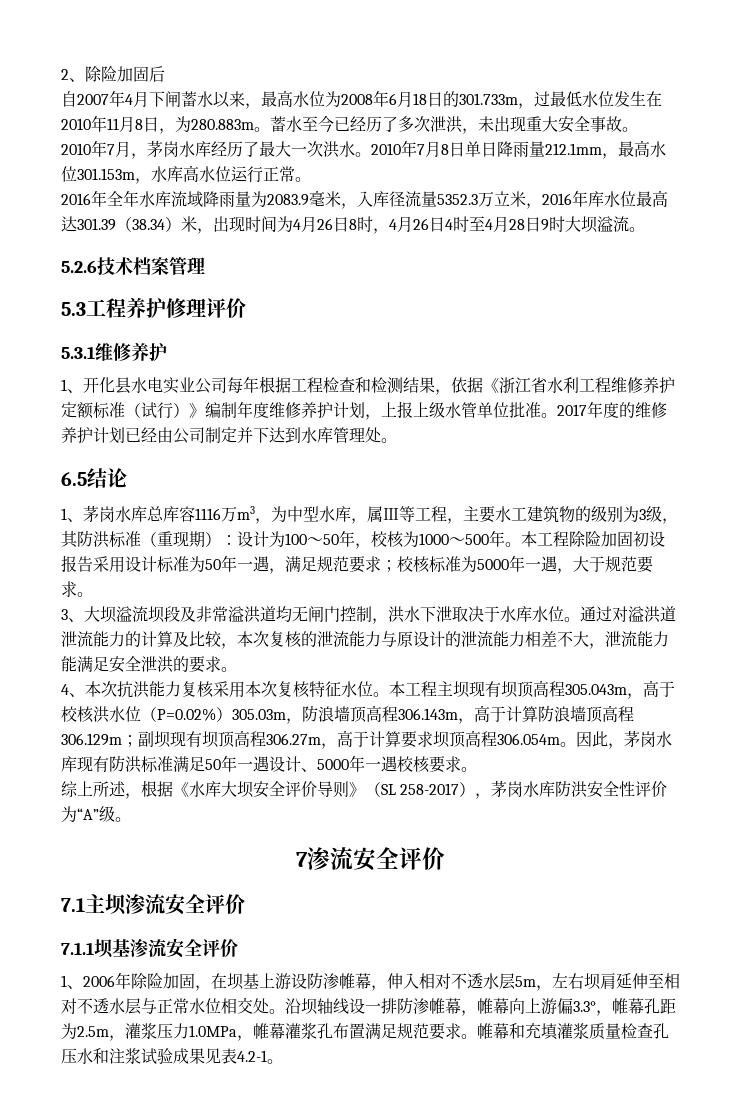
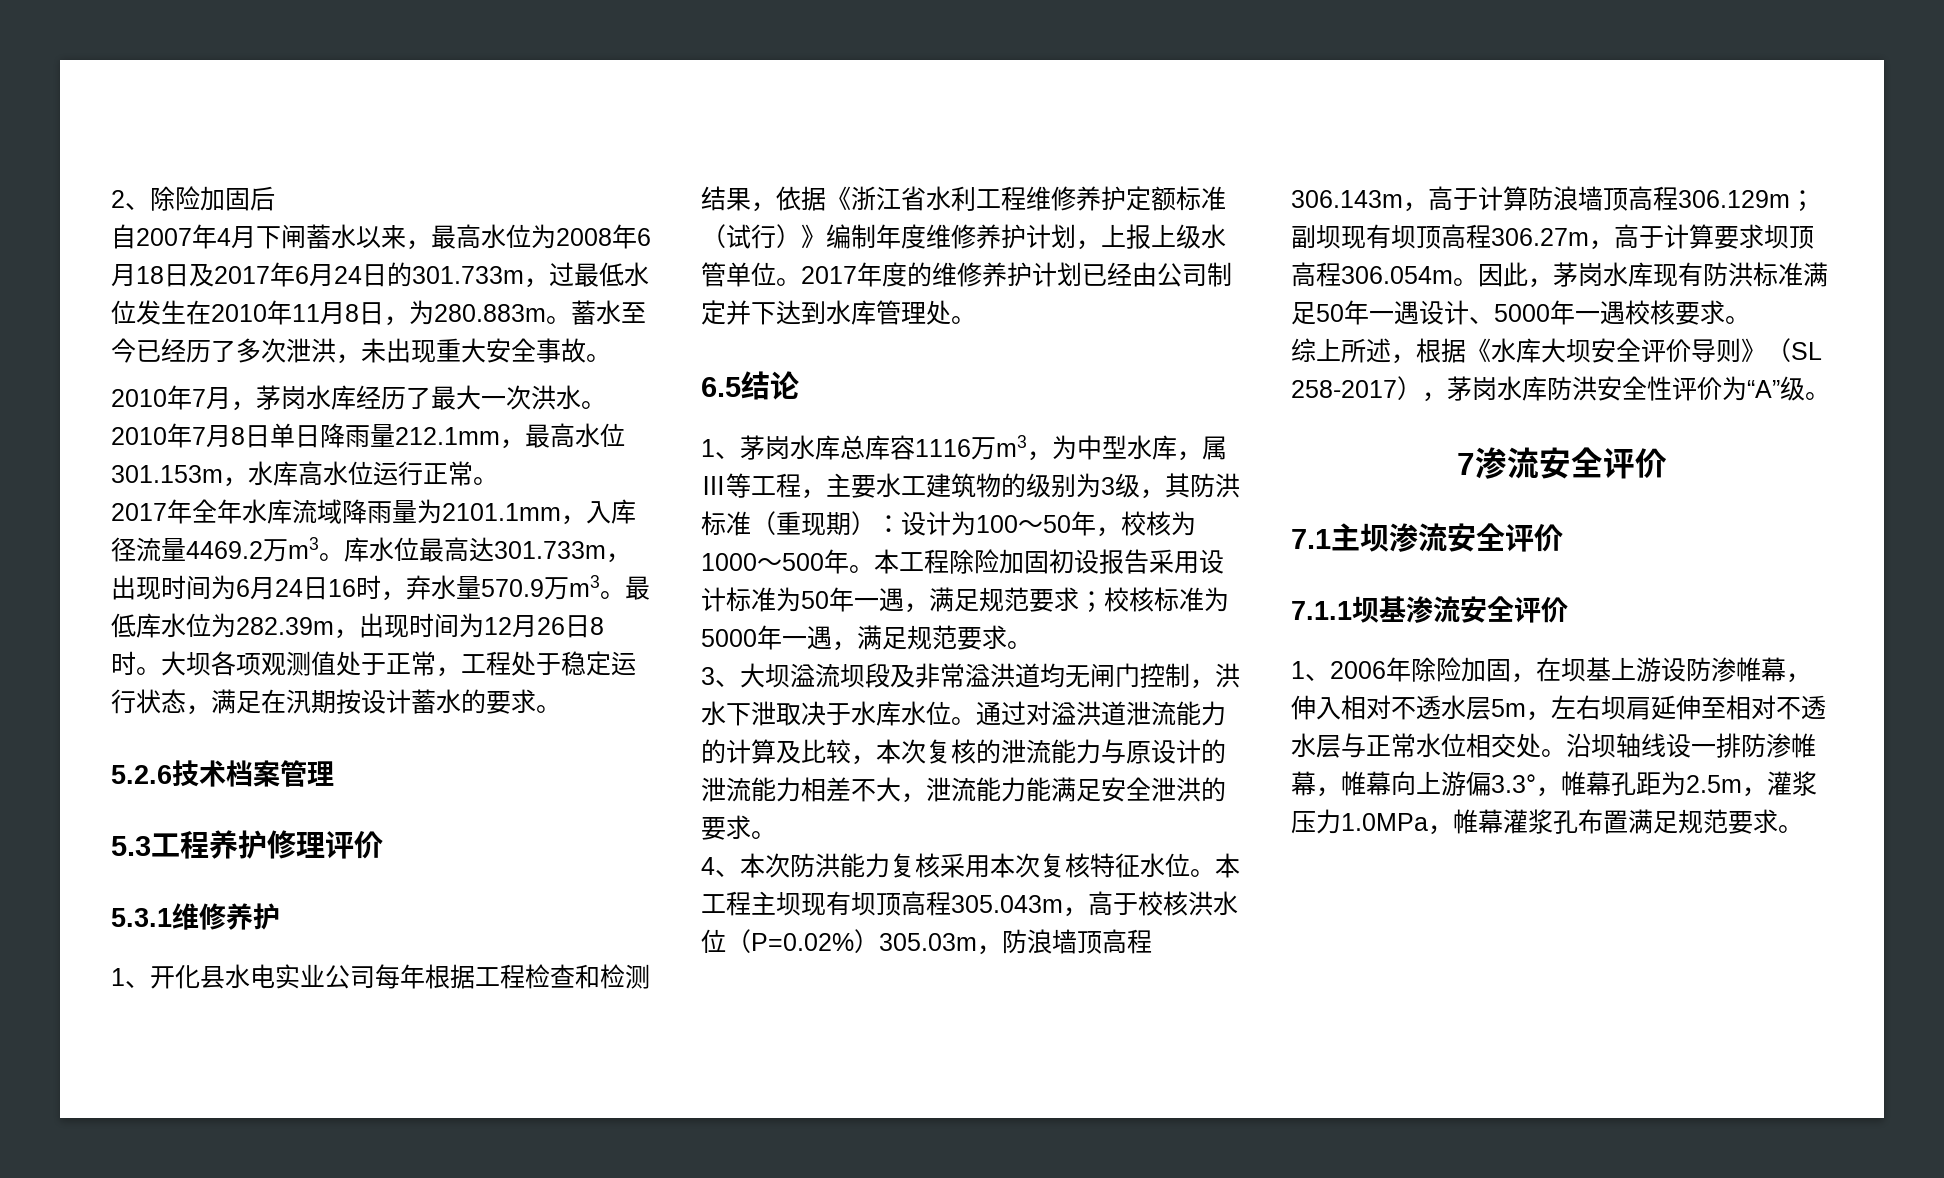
- 自2007年4月下闸蓄水以来，最高水位为2008年6月18日的301.733m，过最低水位发生在2010年11月8日，为280.883m。
+ 自2007年4月下闸蓄水以来，最高水位为2008年6月18日及2017年6月24日的301.733m，过最低水位发生在2010年11月8日，为280.883m。
- 2016年全年水库流域降雨量为2083.9毫米，入库径流量5352.3万立米，2016年库水位最高达301.39（38.34）米，出现时间为4月26日8时，4月26日4时至4月28日9时大坝溢流。
+ 2017年全年水库流域降雨量为2101.1mm，入库径流量4469.2万m3。库水位最高达301.733m，出现时间为6月24日16时，弃水量570.9万m3。最低库水位为282.39m，出现时间为12月26日8时。大坝各项观测值处于正常，工程处于稳定运行状态，满足在汛期按设计蓄水的要求。
- 1、开化县水电实业公司每年根据工程检查和检测结果，依据《浙江省水利工程维修养护定额标准（试行）》编制年度维修养护计划，上报上级水管单位批准。
+ 1、开化县水电实业公司每年根据工程检查和检测结果，依据《浙江省水利工程维修养护定额标准（试行）》编制年度维修养护计划，上报上级水管单位。
- 本工程除险加固初设报告采用设计标准为50年一遇，满足规范要求；校核标准为5000年一遇，大于规范要求。
+ 本工程除险加固初设报告采用设计标准为50年一遇，满足规范要求；校核标准为5000年一遇，满足规范要求。
- 4、本次抗洪能力复核采用本次复核特征水位。
+ 4、本次防洪能力复核采用本次复核特征水位。
- 帷幕和充填灌浆质量检查孔压水和注浆试验成果见表4.2-1。

